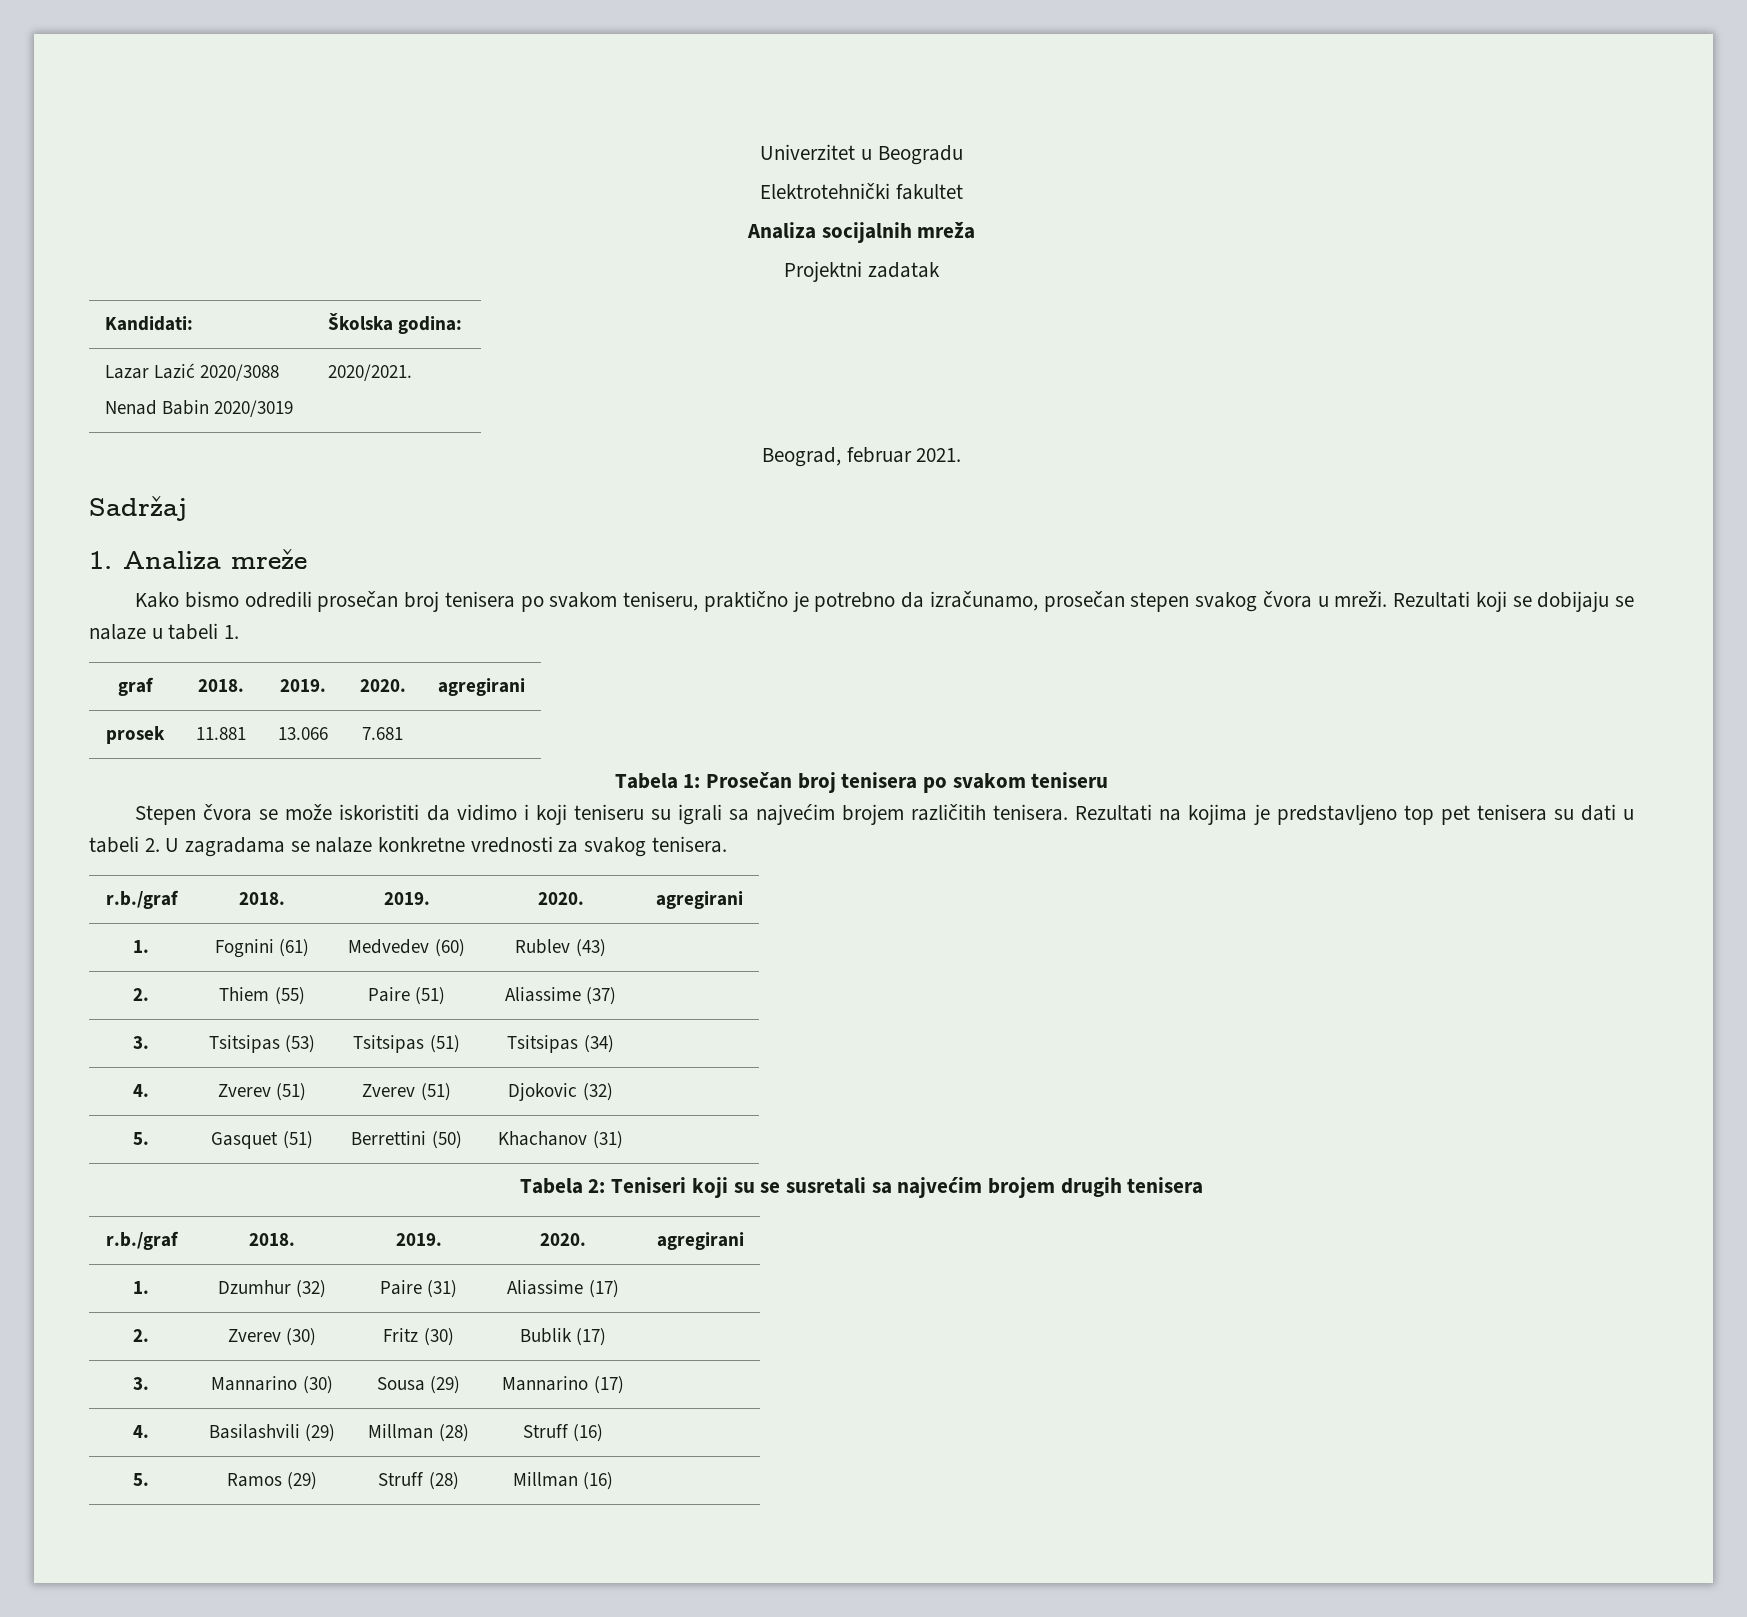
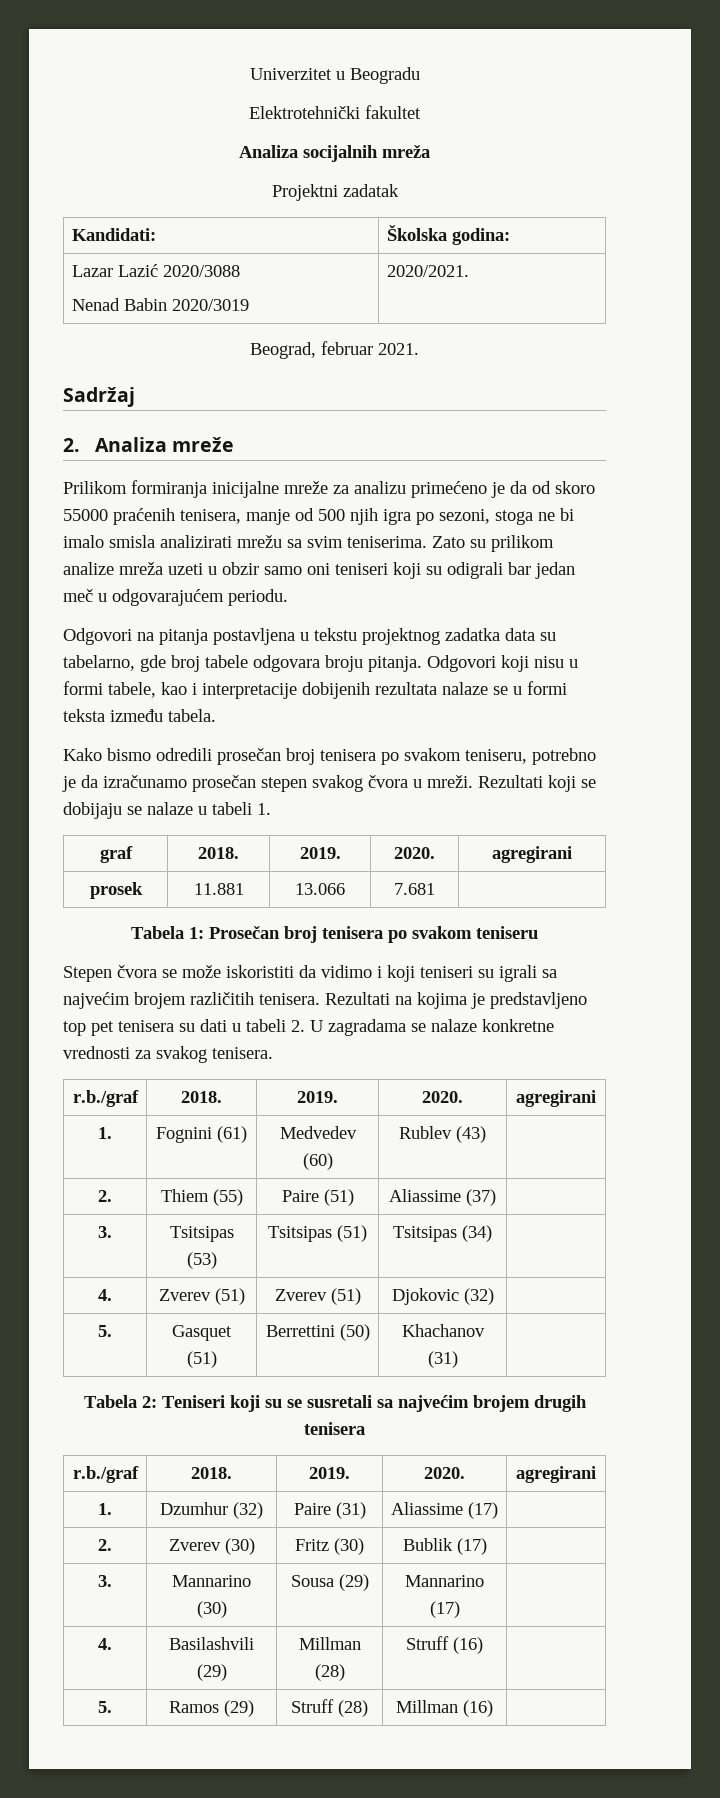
- 1. Analiza mreže
+ 2. Analiza mreže
+ Prilikom formiranja inicijalne mreže za analizu primećeno je da od skoro 55000 praćenih tenisera, manje od 500 njih igra po sezoni, stoga ne bi imalo smisla analizirati mrežu sa svim teniserima. Zato su prilikom analize mreža uzeti u obzir samo oni teniseri koji su odigrali bar jedan meč u odgovarajućem periodu.
+ Odgovori na pitanja postavljena u tekstu projektnog zadatka data su tabelarno, gde broj tabele odgovara broju pitanja. Odgovori koji nisu u formi tabele, kao i interpretacije dobijenih rezultata nalaze se u formi teksta između tabela.
- Kako bismo odredili prosečan broj tenisera po svakom teniseru, praktično je potrebno da izračunamo, prosečan stepen svakog čvora u mreži.
+ Kako bismo odredili prosečan broj tenisera po svakom teniseru, potrebno je da izračunamo prosečan stepen svakog čvora u mreži.
- Stepen čvora se može iskoristiti da vidimo i koji teniseru su igrali sa najvećim brojem različitih tenisera.
+ Stepen čvora se može iskoristiti da vidimo i koji teniseri su igrali sa najvećim brojem različitih tenisera.

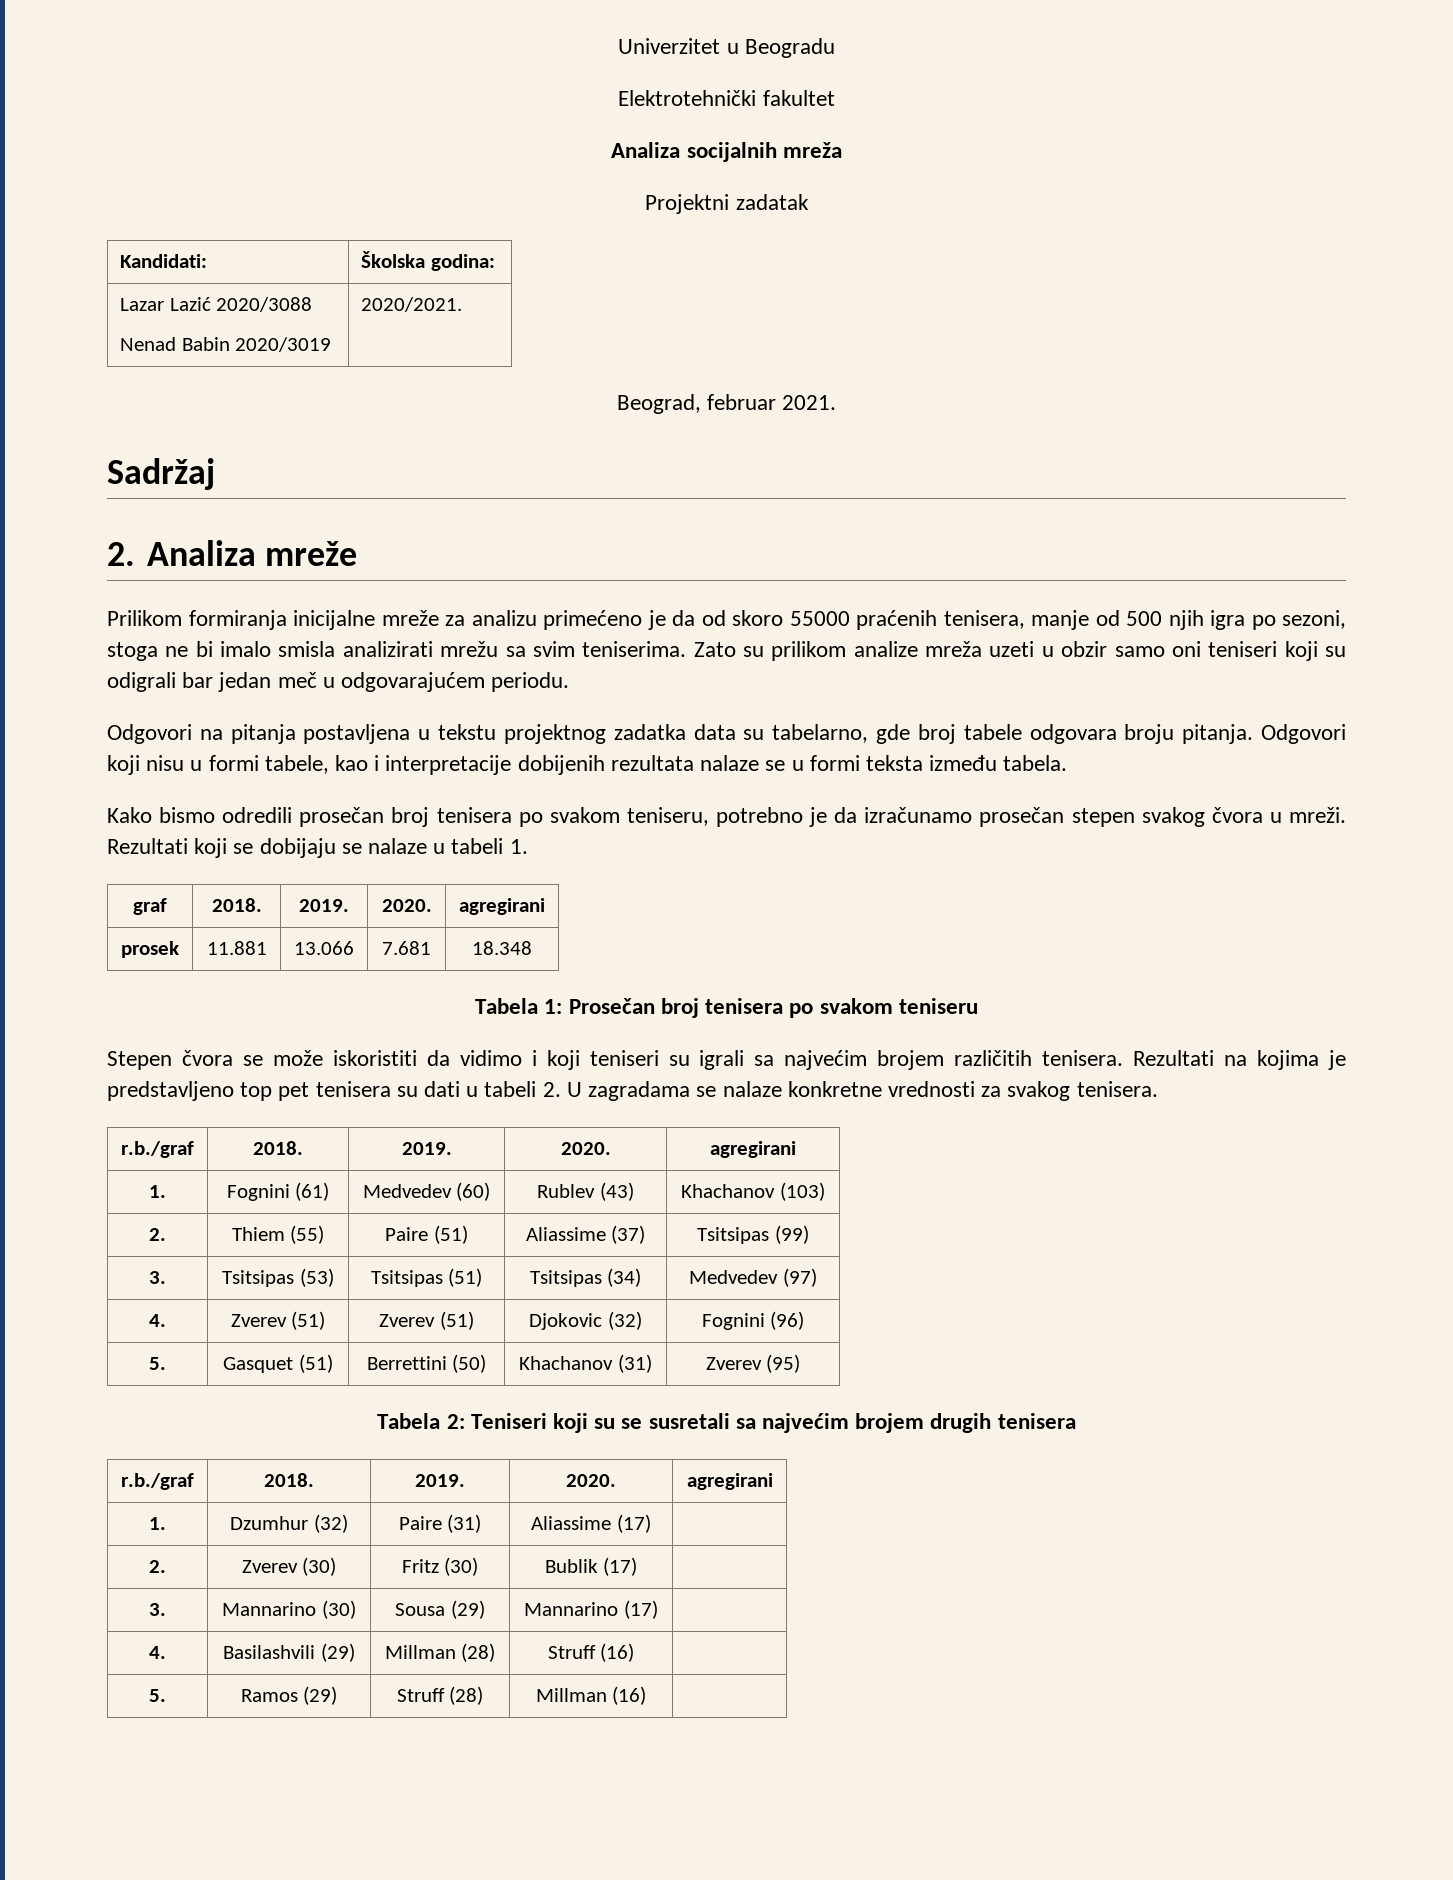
- prosek | 11.881 | 13.066 | 7.681 |
+ prosek | 11.881 | 13.066 | 7.681 | 18.348
- 1. | Fognini (61) | Medvedev (60) | Rublev (43) |
+ 1. | Fognini (61) | Medvedev (60) | Rublev (43) | Khachanov (103)
- 2. | Thiem (55) | Paire (51) | Aliassime (37) |
+ 2. | Thiem (55) | Paire (51) | Aliassime (37) | Tsitsipas (99)
- 3. | Tsitsipas (53) | Tsitsipas (51) | Tsitsipas (34) |
+ 3. | Tsitsipas (53) | Tsitsipas (51) | Tsitsipas (34) | Medvedev (97)
- 4. | Zverev (51) | Zverev (51) | Djokovic (32) |
+ 4. | Zverev (51) | Zverev (51) | Djokovic (32) | Fognini (96)
- 5. | Gasquet (51) | Berrettini (50) | Khachanov (31) |
+ 5. | Gasquet (51) | Berrettini (50) | Khachanov (31) | Zverev (95)

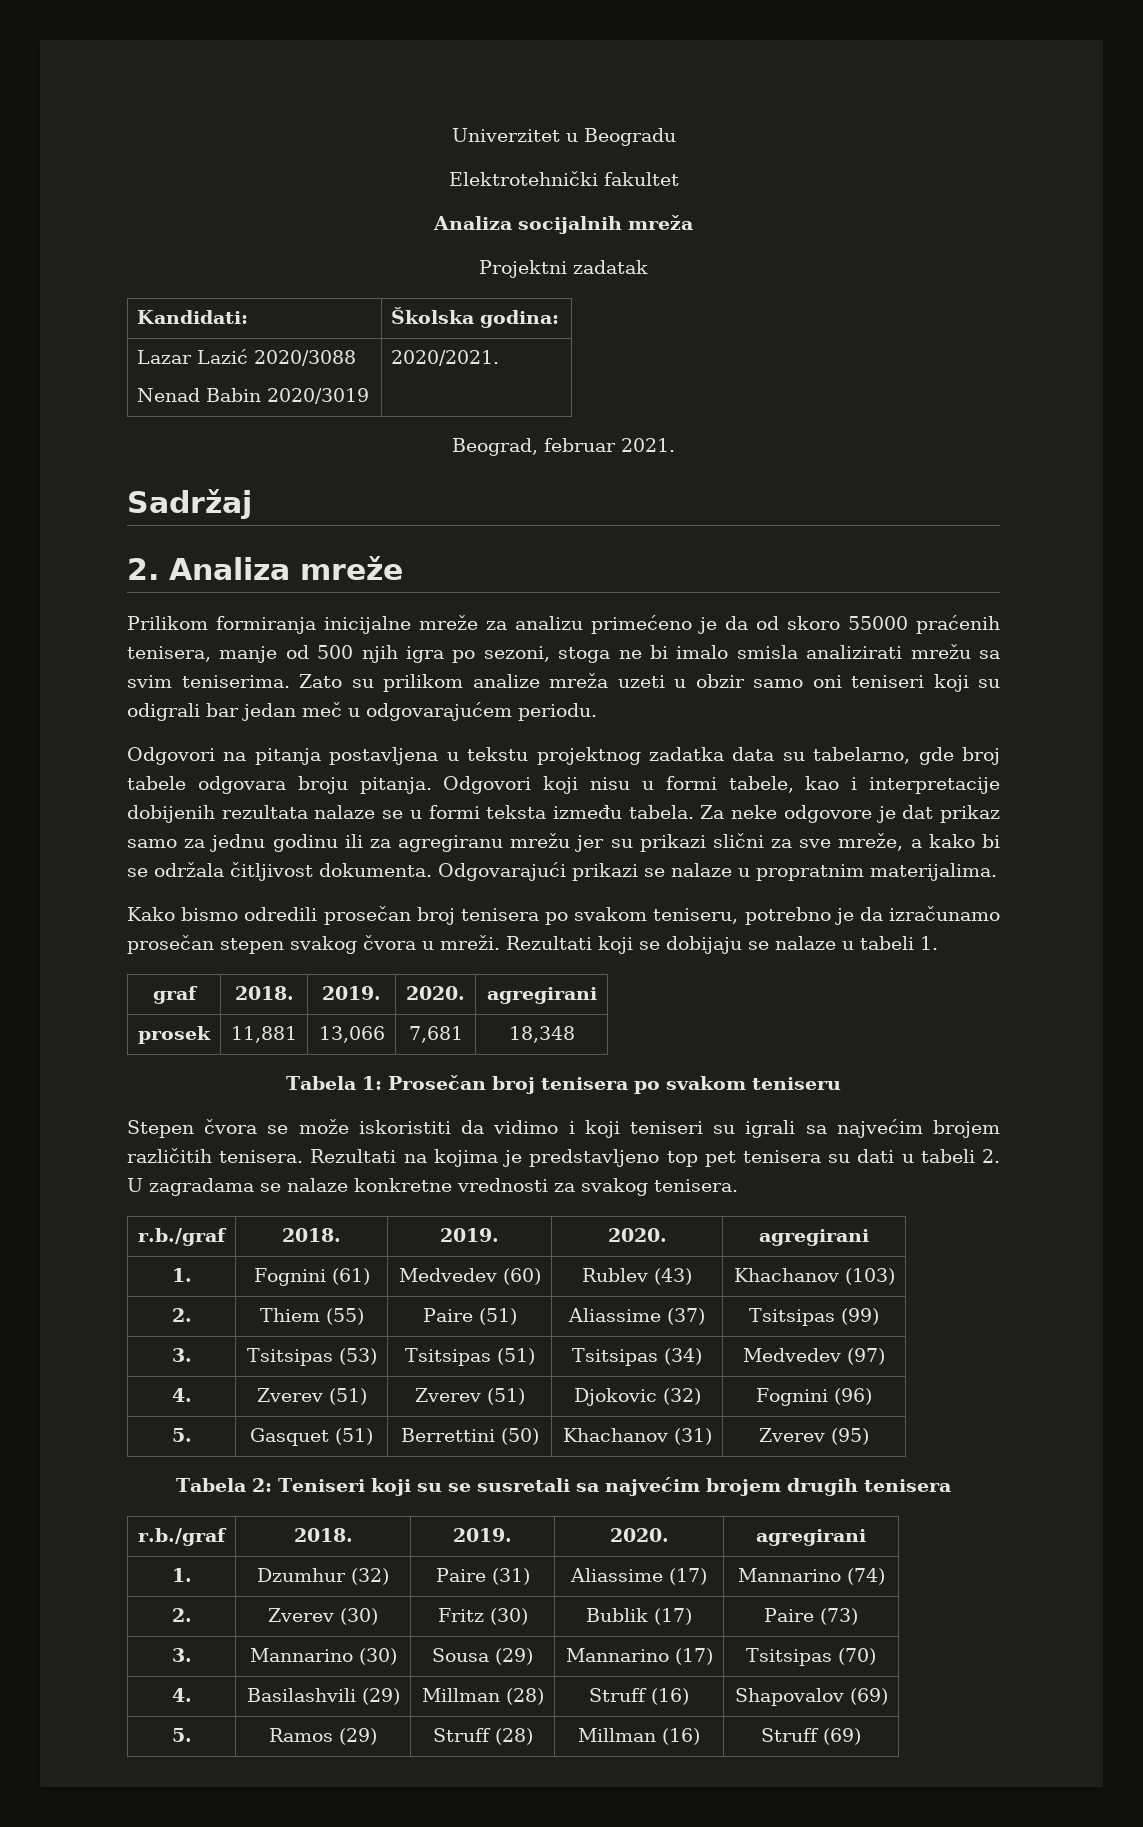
+ Za neke odgovore je dat prikaz samo za jednu godinu ili za agregiranu mrežu jer su prikazi slični za sve mreže, a kako bi se održala čitljivost dokumenta. Odgovarajući prikazi se nalaze u propratnim materijalima.
- prosek | 11.881 | 13.066 | 7.681 | 18.348
+ prosek | 11,881 | 13,066 | 7,681 | 18,348
- 1. | Dzumhur (32) | Paire (31) | Aliassime (17) |
+ 1. | Dzumhur (32) | Paire (31) | Aliassime (17) | Mannarino (74)
- 2. | Zverev (30) | Fritz (30) | Bublik (17) |
+ 2. | Zverev (30) | Fritz (30) | Bublik (17) | Paire (73)
- 3. | Mannarino (30) | Sousa (29) | Mannarino (17) |
+ 3. | Mannarino (30) | Sousa (29) | Mannarino (17) | Tsitsipas (70)
- 4. | Basilashvili (29) | Millman (28) | Struff (16) |
+ 4. | Basilashvili (29) | Millman (28) | Struff (16) | Shapovalov (69)
- 5. | Ramos (29) | Struff (28) | Millman (16) |
+ 5. | Ramos (29) | Struff (28) | Millman (16) | Struff (69)

